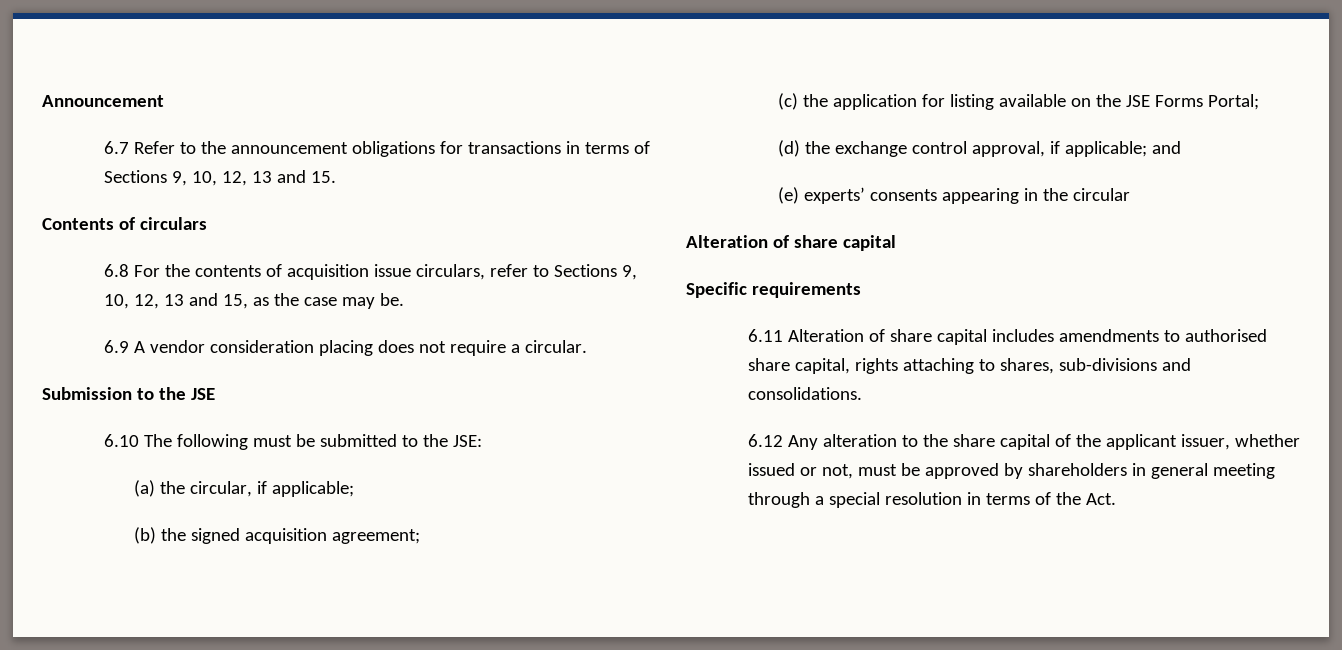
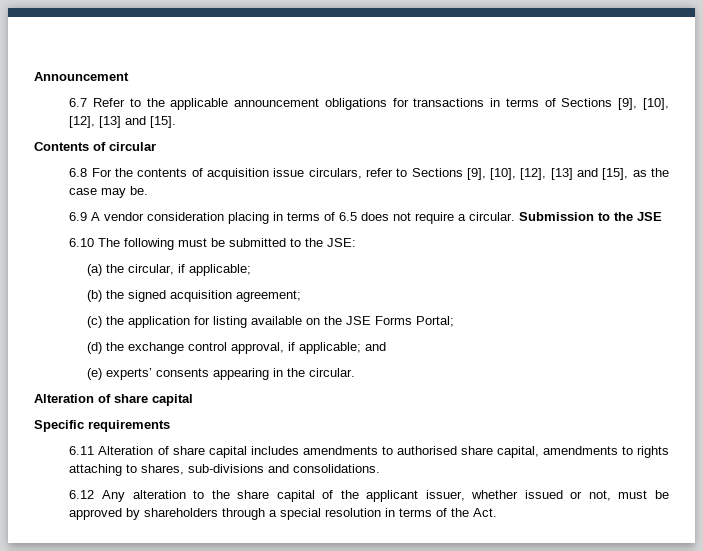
- 6.7 Refer to the announcement obligations for transactions in terms of Sections 9, 10, 12, 13 and 15.
+ 6.7 Refer to the applicable announcement obligations for transactions in terms of Sections [9], [10], [12], [13] and [15].
- Contents of circulars
+ Contents of circular
- 6.8 For the contents of acquisition issue circulars, refer to Sections 9, 10, 12, 13 and 15, as the case may be.
+ 6.8 For the contents of acquisition issue circulars, refer to Sections [9], [10], [12], [13] and [15], as the case may be.
- 6.9 A vendor consideration placing does not require a circular.
- Submission to the JSE
+ 6.9 A vendor consideration placing in terms of 6.5 does not require a circular. Submission to the JSE
- (e) experts’ consents appearing in the circular
+ (e) experts’ consents appearing in the circular.
- 6.11 Alteration of share capital includes amendments to authorised share capital, rights attaching to shares, sub-divisions and consolidations.
+ 6.11 Alteration of share capital includes amendments to authorised share capital, amendments to rights attaching to shares, sub-divisions and consolidations.
- 6.12 Any alteration to the share capital of the applicant issuer, whether issued or not, must be approved by shareholders in general meeting through a special resolution in terms of the Act.
+ 6.12 Any alteration to the share capital of the applicant issuer, whether issued or not, must be approved by shareholders through a special resolution in terms of the Act.

